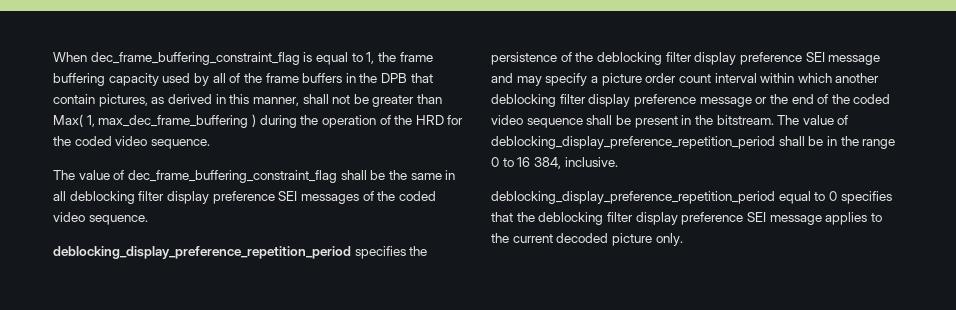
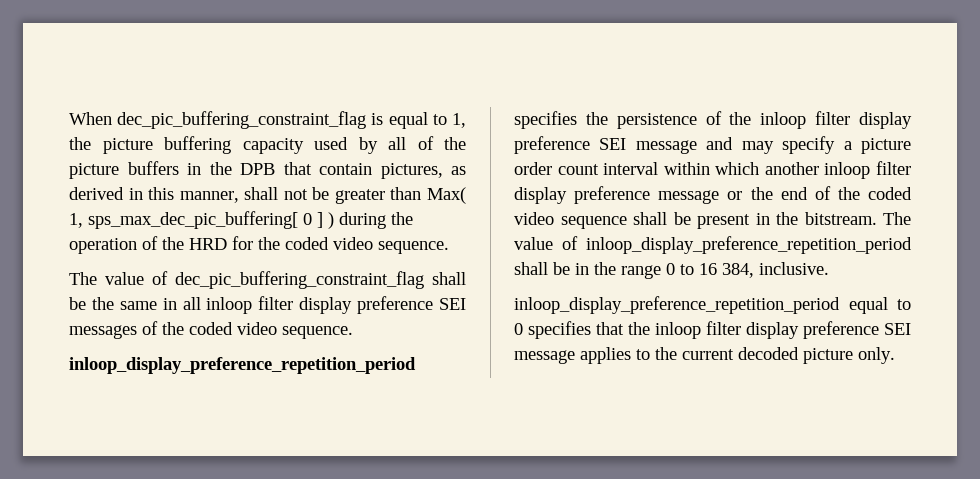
- When dec_frame_buffering_constraint_flag is equal to 1, the frame buffering capacity used by all of the frame buffers in the DPB that contain pictures, as derived in this manner, shall not be greater than Max( 1, max_dec_frame_buffering ) during the operation of the HRD for the coded video sequence.
+ When dec_pic_buffering_constraint_flag is equal to 1, the picture buffering capacity used by all of the picture buffers in the DPB that contain pictures, as derived in this manner, shall not be greater than Max( 1, sps_max_dec_pic_buffering[ 0 ] ) during the operation of the HRD for the coded video sequence.
- The value of dec_frame_buffering_constraint_flag shall be the same in all deblocking filter display preference SEI messages of the coded video sequence.
+ The value of dec_pic_buffering_constraint_flag shall be the same in all inloop filter display preference SEI messages of the coded video sequence.
- deblocking_display_preference_repetition_period specifies the persistence of the deblocking filter display preference SEI message and may specify a picture order count interval within which another deblocking filter display preference message or the end of the coded video sequence shall be present in the bitstream.
+ inloop_display_preference_repetition_period specifies the persistence of the inloop filter display preference SEI message and may specify a picture order count interval within which another inloop filter display preference message or the end of the coded video sequence shall be present in the bitstream.
- The value of deblocking_display_preference_repetition_period shall be in the range 0 to 16 384, inclusive.
+ The value of inloop_display_preference_repetition_period shall be in the range 0 to 16 384, inclusive.
- deblocking_display_preference_repetition_period equal to 0 specifies that the deblocking filter display preference SEI message applies to the current decoded picture only.
+ inloop_display_preference_repetition_period equal to 0 specifies that the inloop filter display preference SEI message applies to the current decoded picture only.

